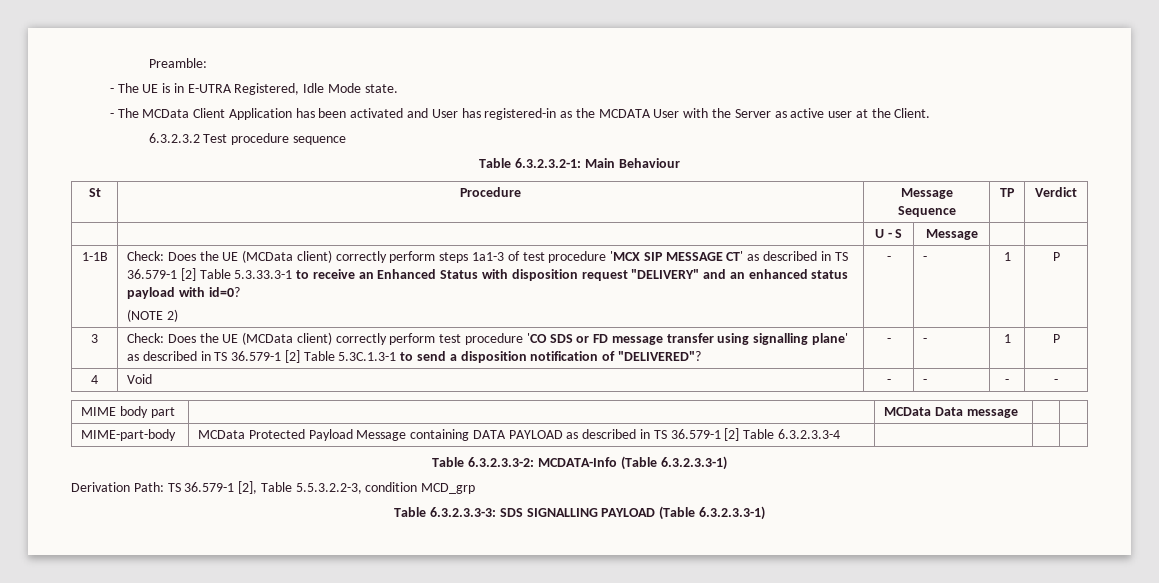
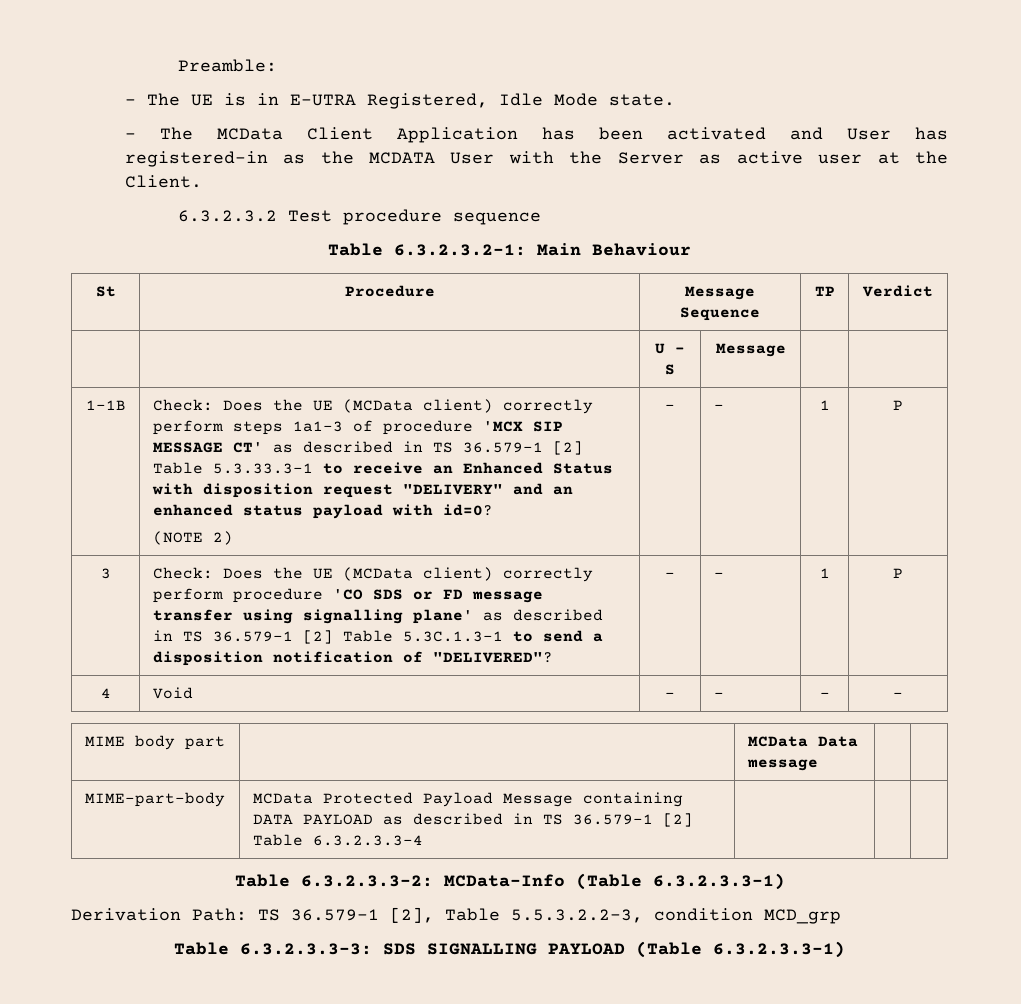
- Check: Does the UE (MCData client) correctly perform steps 1a1-3 of test procedure 'MCX SIP MESSAGE CT' as described in TS 36.579-1 [2] Table 5.3.33.3-1 to receive an Enhanced Status with disposition request "DELIVERY" and an enhanced status payload with id=0?
+ Check: Does the UE (MCData client) correctly perform steps 1a1-3 of procedure 'MCX SIP MESSAGE CT' as described in TS 36.579-1 [2] Table 5.3.33.3-1 to receive an Enhanced Status with disposition request "DELIVERY" and an enhanced status payload with id=0?
- 3 | Check: Does the UE (MCData client) correctly perform test procedure 'CO SDS or FD message transfer using signalling plane' as described in TS 36.579-1 [2] Table 5.3C.1.3-1 to send a disposition notification of "DELIVERED"? | - | - | 1 | P
+ 3 | Check: Does the UE (MCData client) correctly perform procedure 'CO SDS or FD message transfer using signalling plane' as described in TS 36.579-1 [2] Table 5.3C.1.3-1 to send a disposition notification of "DELIVERED"? | - | - | 1 | P
- Table 6.3.2.3.3-2: MCDATA-Info (Table 6.3.2.3.3-1)
+ Table 6.3.2.3.3-2: MCData-Info (Table 6.3.2.3.3-1)

